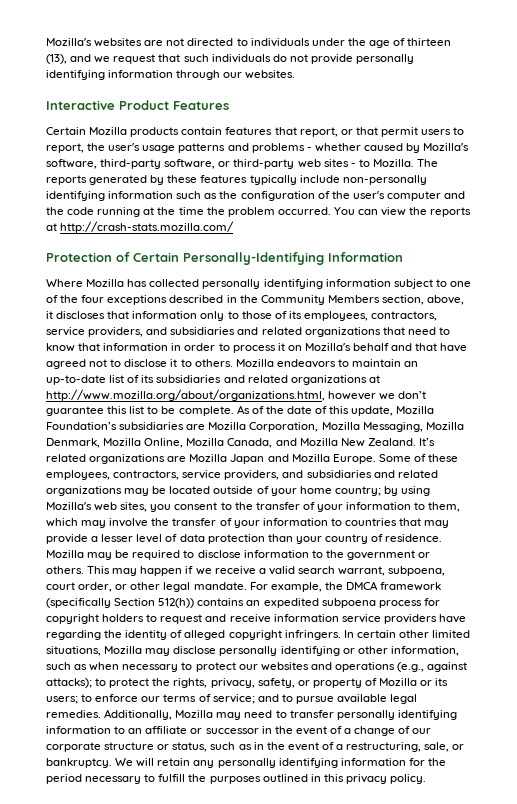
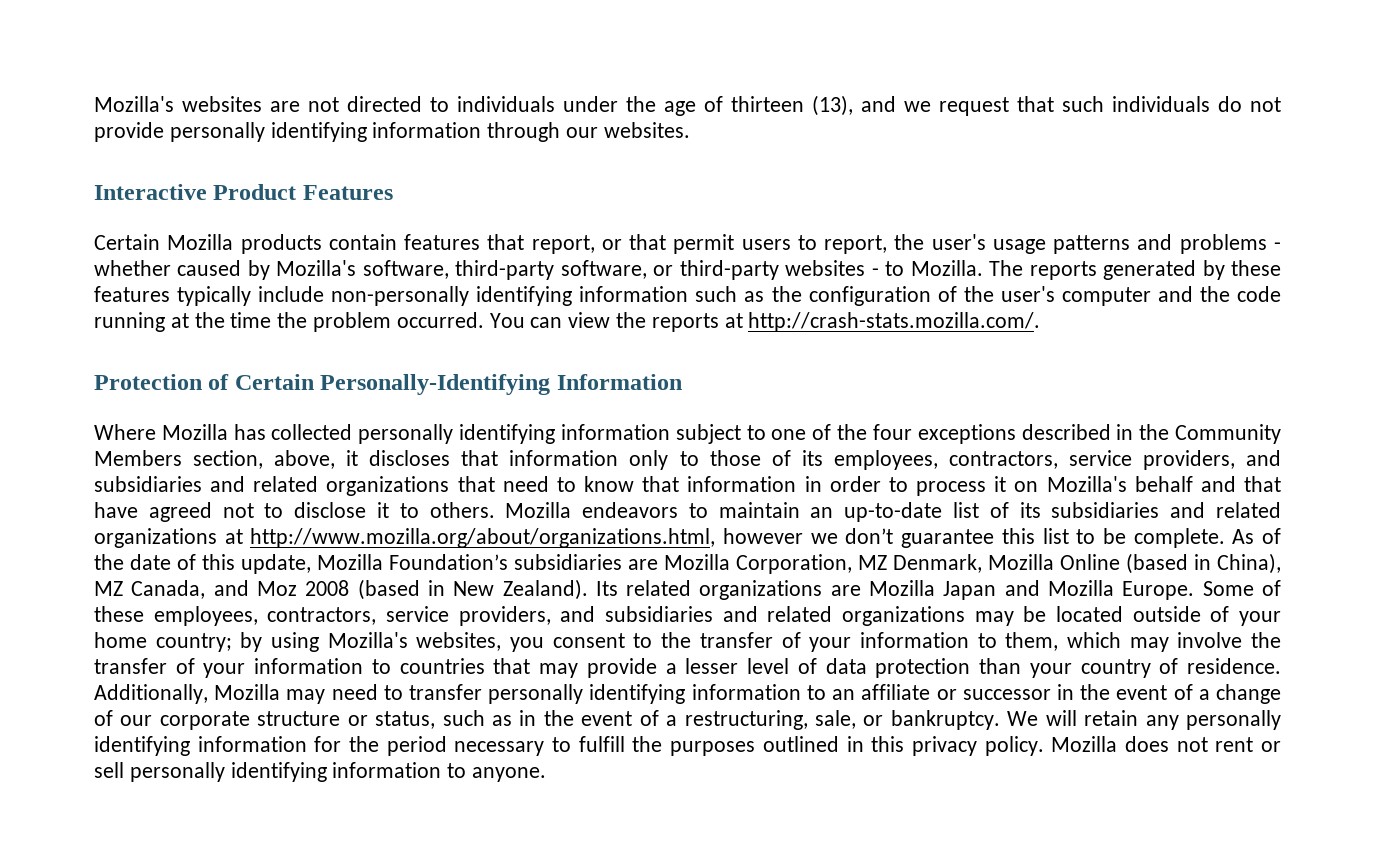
- Certain Mozilla products contain features that report, or that permit users to report, the user's usage patterns and problems - whether caused by Mozilla's software, third-party software, or third-party web sites - to Mozilla.
+ Certain Mozilla products contain features that report, or that permit users to report, the user's usage patterns and problems - whether caused by Mozilla's software, third-party software, or third-party websites - to Mozilla.
- You can view the reports at http://crash-stats.mozilla.com/
+ You can view the reports at http://crash-stats.mozilla.com/.
- As of the date of this update, Mozilla Foundation’s subsidiaries are Mozilla Corporation, Mozilla Messaging, Mozilla Denmark, Mozilla Online, Mozilla Canada, and Mozilla New Zealand. It’s related organizations are Mozilla Japan and Mozilla Europe.
+ As of the date of this update, Mozilla Foundation’s subsidiaries are Mozilla Corporation, MZ Denmark, Mozilla Online (based in China), MZ Canada, and Moz 2008 (based in New Zealand). Its related organizations are Mozilla Japan and Mozilla Europe.
- Some of these employees, contractors, service providers, and subsidiaries and related organizations may be located outside of your home country; by using Mozilla's web sites, you consent to the transfer of your information to them, which may involve the transfer of your information to countries that may provide a lesser level of data protection than your country of residence.
+ Some of these employees, contractors, service providers, and subsidiaries and related organizations may be located outside of your home country; by using Mozilla's websites, you consent to the transfer of your information to them, which may involve the transfer of your information to countries that may provide a lesser level of data protection than your country of residence.
- Mozilla may be required to disclose information to the government or others. This may happen if we receive a valid search warrant, subpoena, court order, or other legal mandate. For example, the DMCA framework (specifically Section 512(h)) contains an expedited subpoena process for copyright holders to request and receive information service providers have regarding the identity of alleged copyright infringers. In certain other limited situations, Mozilla may disclose personally identifying or other information, such as when necessary to protect our websites and operations (e.g., against attacks); to protect the rights, privacy, safety, or property of Mozilla or its users; to enforce our terms of service; and to pursue available legal remedies.
+ Mozilla does not rent or sell personally identifying information to anyone.

